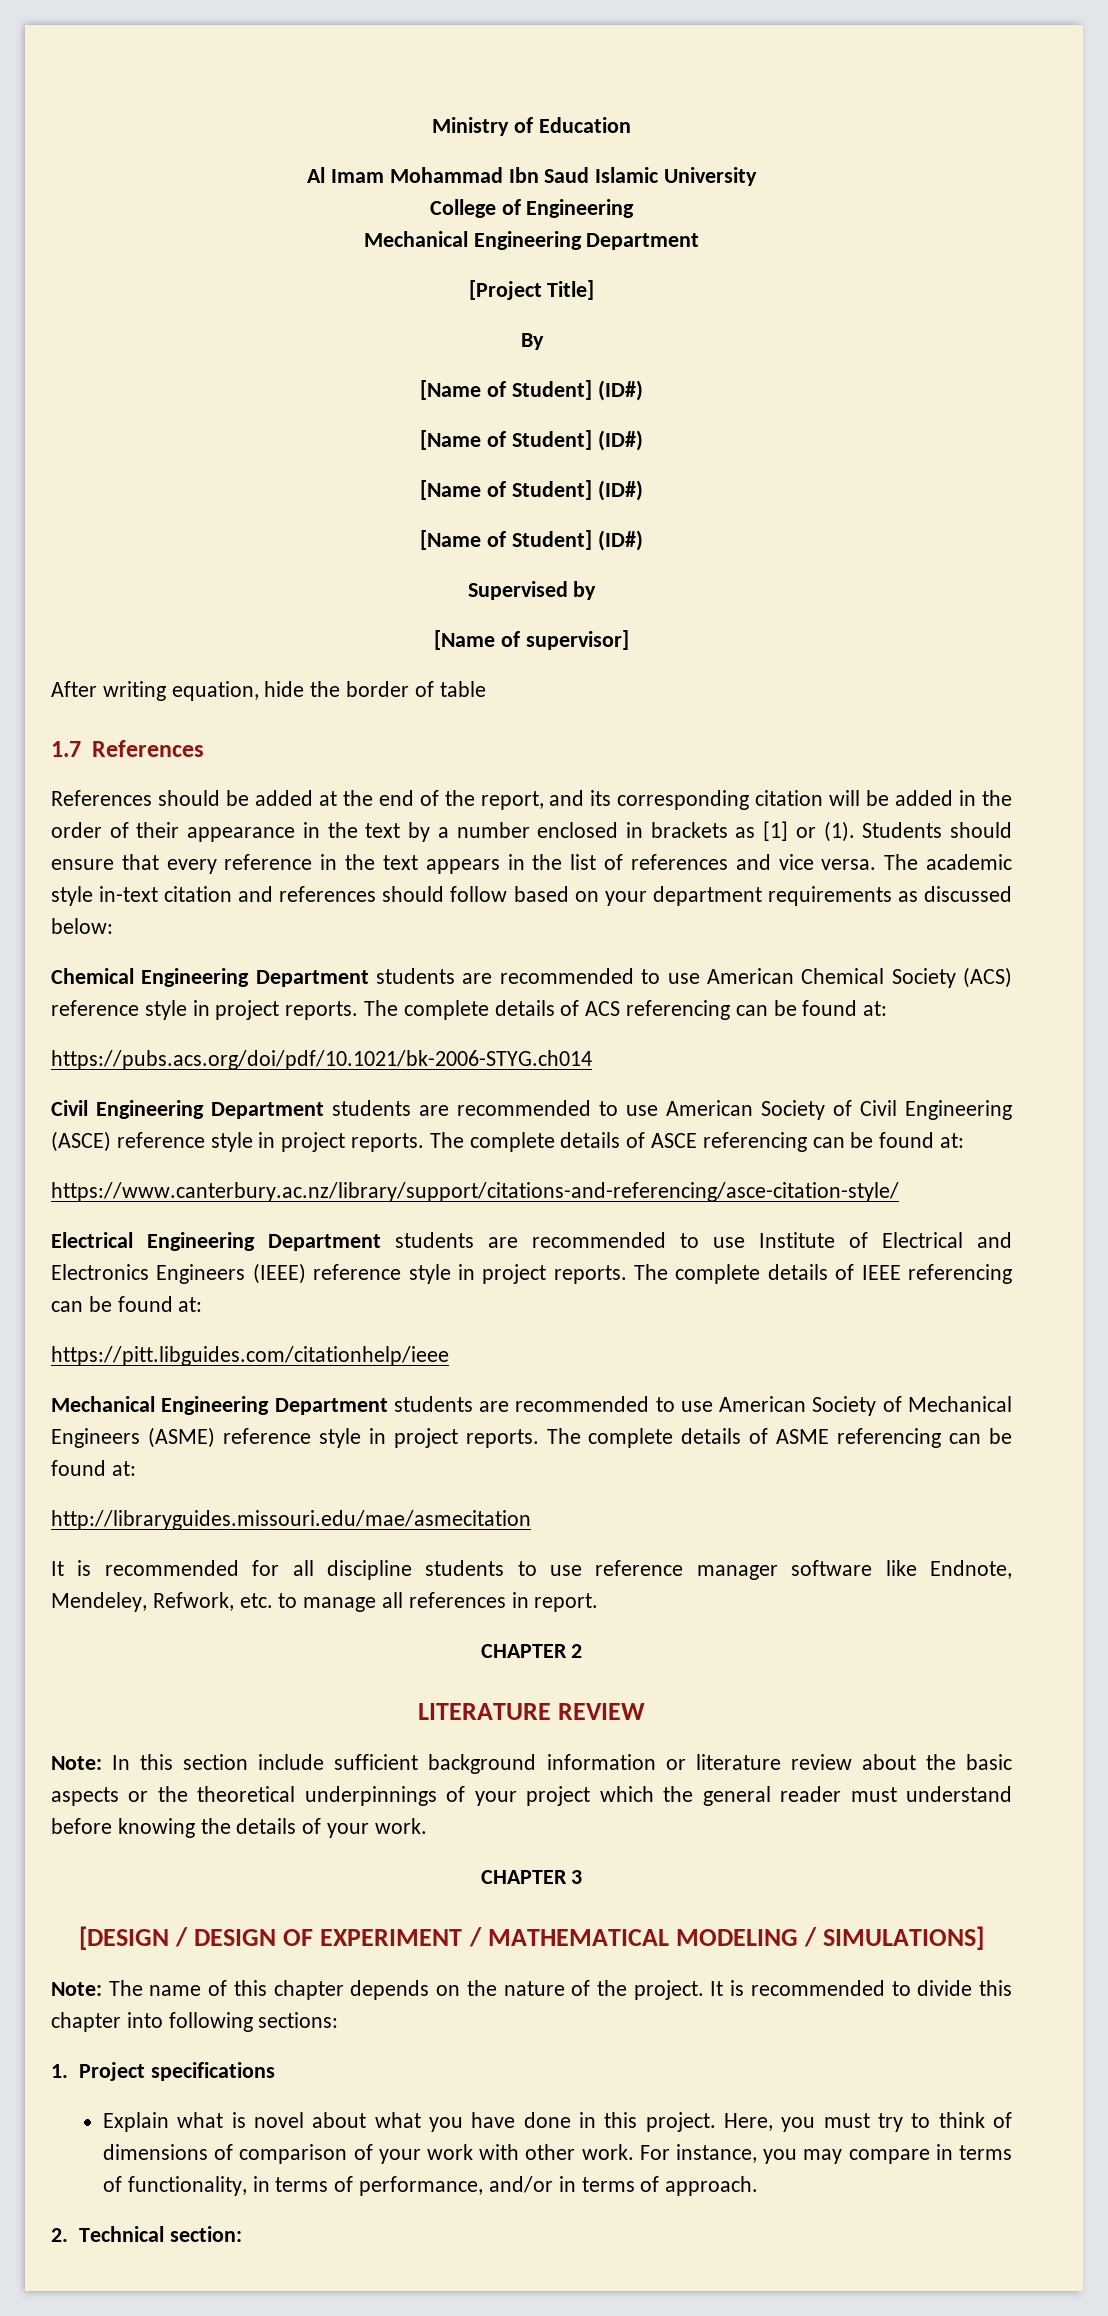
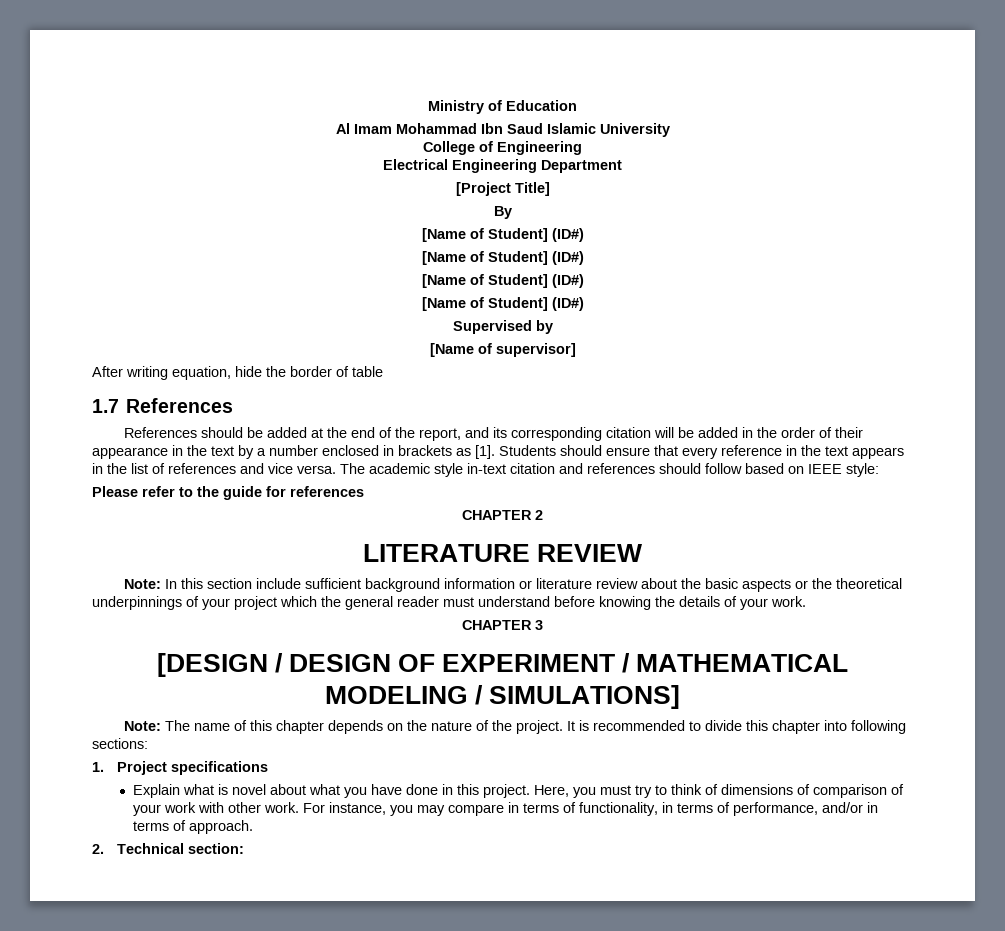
  College of Engineering
- Mechanical Engineering Department
+ Electrical Engineering Department
- References should be added at the end of the report, and its corresponding citation will be added in the order of their appearance in the text by a number enclosed in brackets as [1] or (1).
+ References should be added at the end of the report, and its corresponding citation will be added in the order of their appearance in the text by a number enclosed in brackets as [1].
- The academic style in-text citation and references should follow based on your department requirements as discussed below:
- Chemical Engineering Department students are recommended to use American Chemical Society (ACS) reference style in project reports. The complete details of ACS referencing can be found at:
- https://pubs.acs.org/doi/pdf/10.1021/bk-2006-STYG.ch014
- Civil Engineering Department students are recommended to use American Society of Civil Engineering (ASCE) reference style in project reports. The complete details of ASCE referencing can be found at:
- https://www.canterbury.ac.nz/library/support/citations-and-referencing/asce-citation-style/
- Electrical Engineering Department students are recommended to use Institute of Electrical and Electronics Engineers (IEEE) reference style in project reports. The complete details of IEEE referencing can be found at:
- https://pitt.libguides.com/citationhelp/ieee
- Mechanical Engineering Department students are recommended to use American Society of Mechanical Engineers (ASME) reference style in project reports. The complete details of ASME referencing can be found at:
- http://libraryguides.missouri.edu/mae/asmecitation
- It is recommended for all discipline students to use reference manager software like Endnote, Mendeley, Refwork, etc. to manage all references in report.
+ The academic style in-text citation and references should follow based on IEEE style:
+ Please refer to the guide for references

